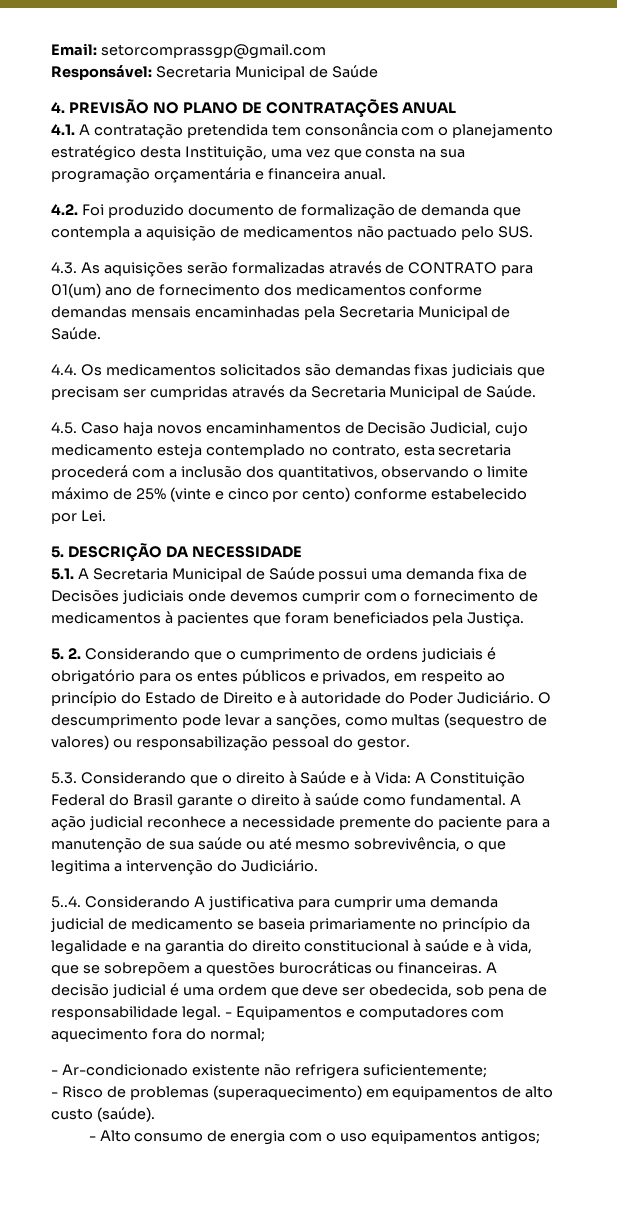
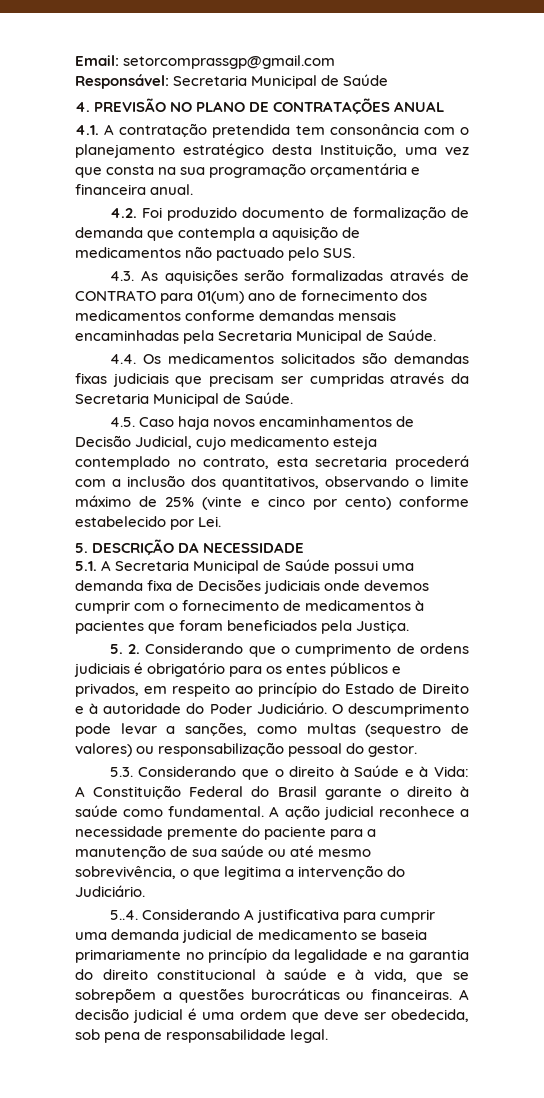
- - Equipamentos e computadores com aquecimento fora do normal;
- - Ar-condicionado existente não refrigera suficientemente;
- - Risco de problemas (superaquecimento) em equipamentos de alto custo (saúde).
- - Alto consumo de energia com o uso equipamentos antigos;

